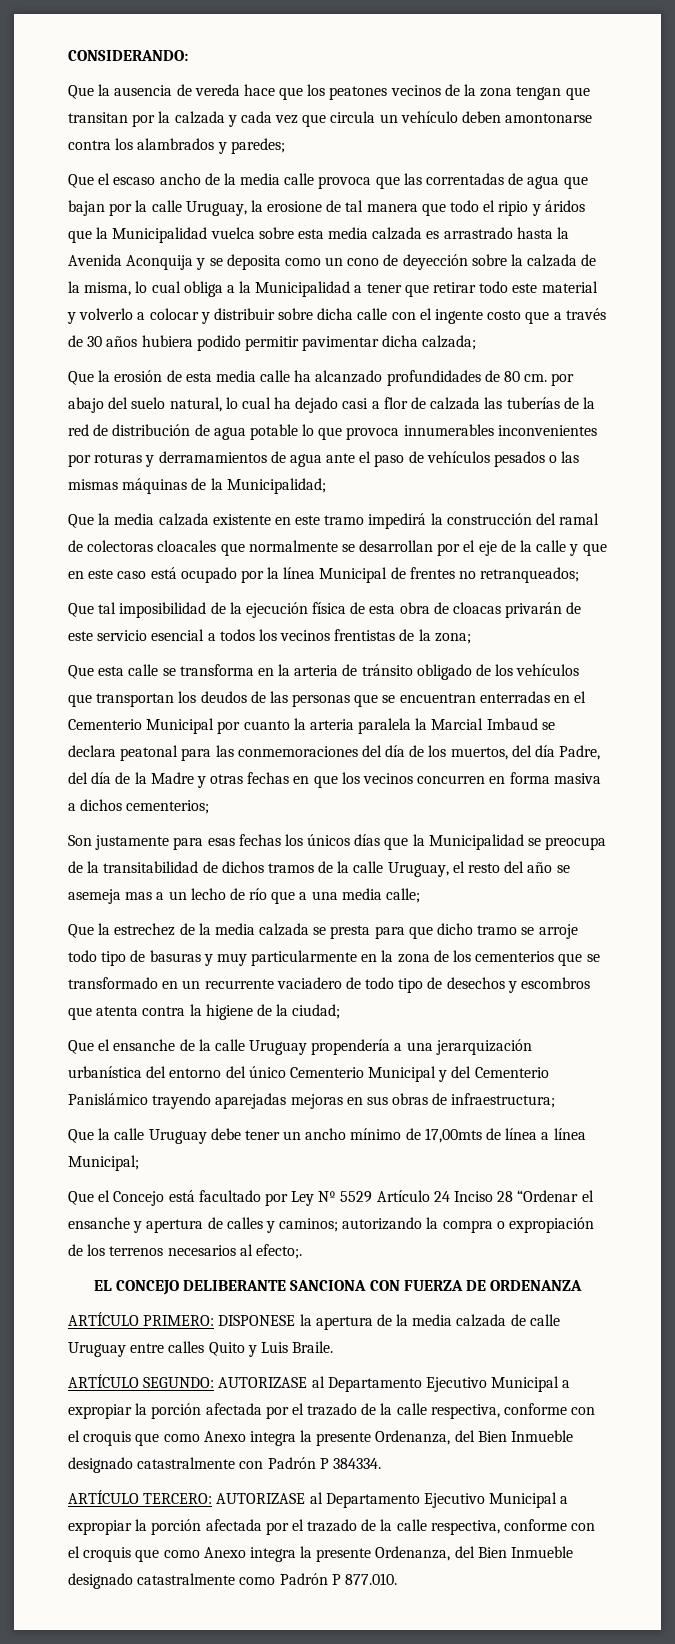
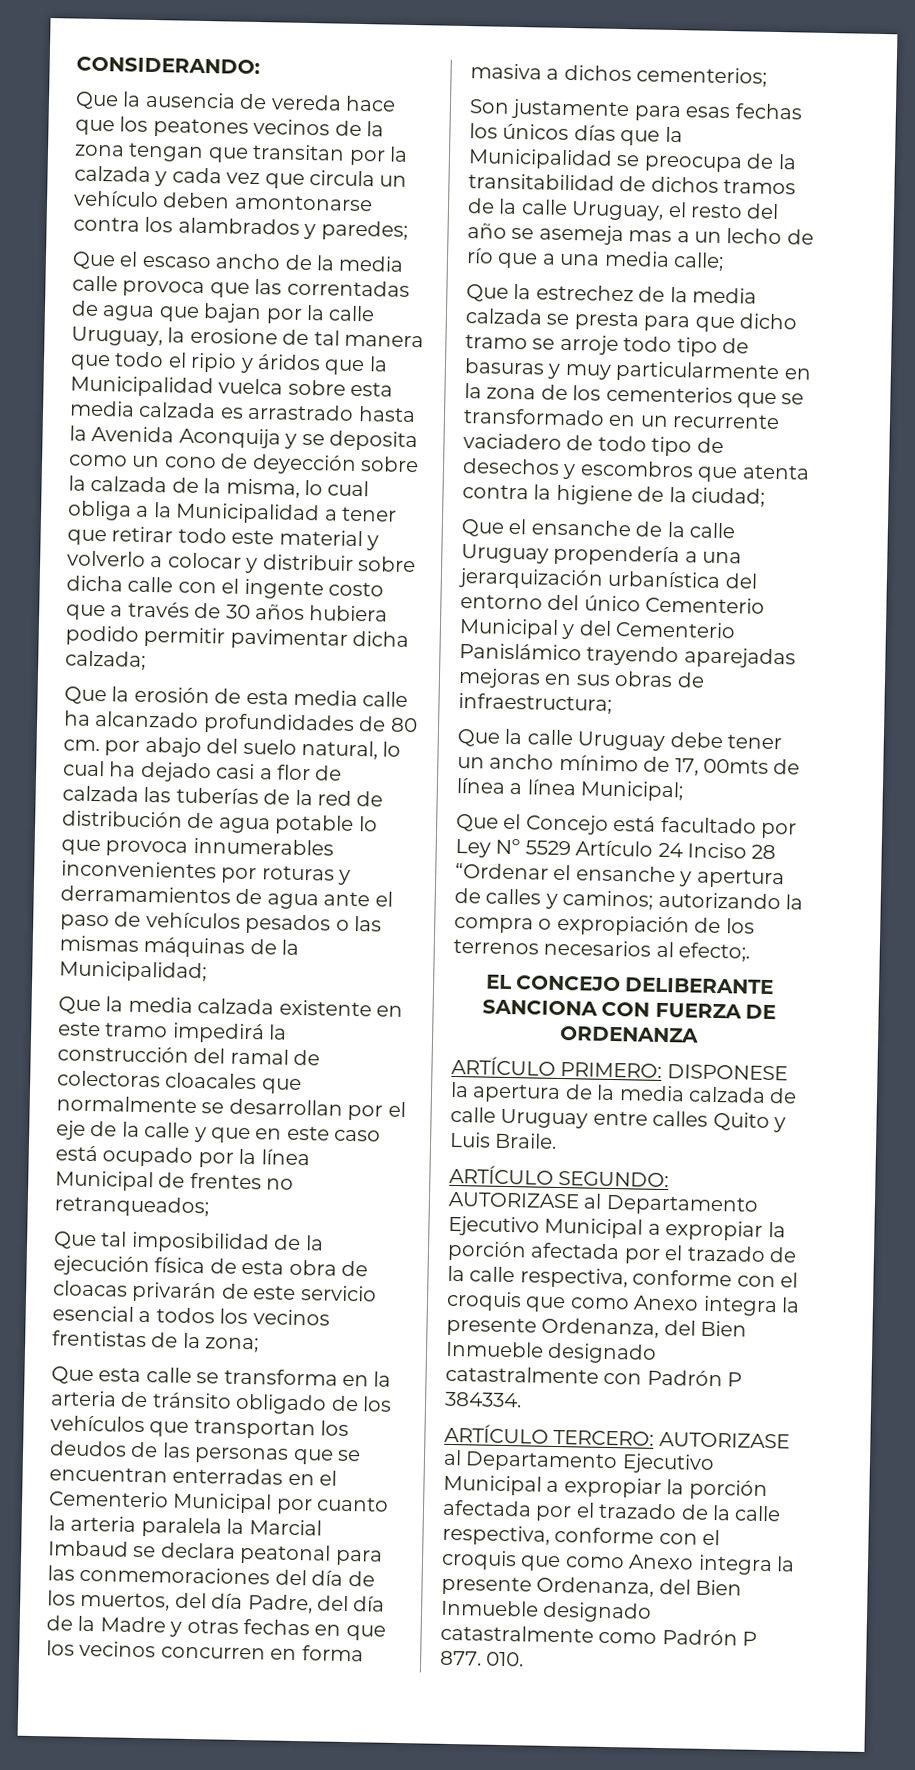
- Que la calle Uruguay debe tener un ancho mínimo de 17,00mts de línea a línea Municipal;
+ Que la calle Uruguay debe tener un ancho mínimo de 17, 00mts de línea a línea Municipal;
- ARTÍCULO TERCERO: AUTORIZASE al Departamento Ejecutivo Municipal a expropiar la porción afectada por el trazado de la calle respectiva, conforme con el croquis que como Anexo integra la presente Ordenanza, del Bien Inmueble designado catastralmente como Padrón P 877.010.
+ ARTÍCULO TERCERO: AUTORIZASE al Departamento Ejecutivo Municipal a expropiar la porción afectada por el trazado de la calle respectiva, conforme con el croquis que como Anexo integra la presente Ordenanza, del Bien Inmueble designado catastralmente como Padrón P 877. 010.

